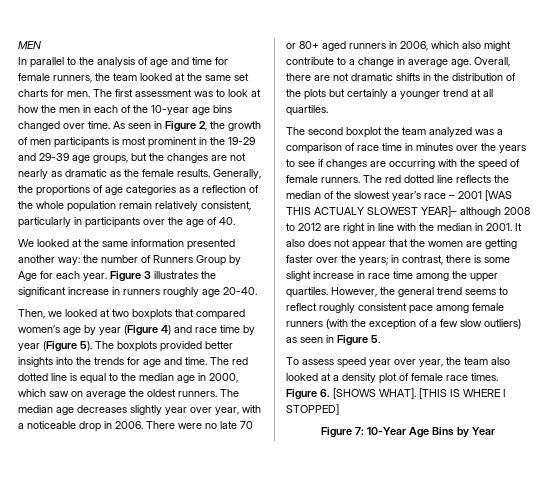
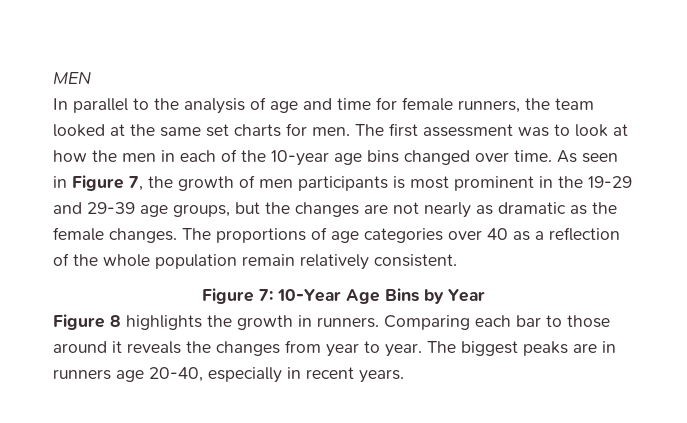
- As seen in Figure 2, the growth of men participants is most prominent in the 19-29 and 29-39 age groups, but the changes are not nearly as dramatic as the female results. Generally, the proportions of age categories as a reflection of the whole population remain relatively consistent, particularly in participants over the age of 40.
- We looked at the same information presented another way: the number of Runners Group by Age for each year. Figure 3 illustrates the significant increase in runners roughly age 20-40.
- Then, we looked at two boxplots that compared women’s age by year (Figure 4) and race time by year (Figure 5). The boxplots provided better insights into the trends for age and time. The red dotted line is equal to the median age in 2000, which saw on average the oldest runners. The median age decreases slightly year over year, with a noticeable drop in 2006. There were no late 70 or 80+ aged runners in 2006, which also might contribute to a change in average age. Overall, there are not dramatic shifts in the distribution of the plots but certainly a younger trend at all quartiles.
- The second boxplot the team analyzed was a comparison of race time in minutes over the years to see if changes are occurring with the speed of female runners. The red dotted line reflects the median of the slowest year’s race – 2001 [WAS THIS ACTUALY SLOWEST YEAR]– although 2008 to 2012 are right in line with the median in 2001. It also does not appear that the women are getting faster over the years; in contrast, there is some slight increase in race time among the upper quartiles. However, the general trend seems to reflect roughly consistent pace among female runners (with the exception of a few slow outliers) as seen in Figure 5.
- To assess speed year over year, the team also looked at a density plot of female race times. Figure 6. [SHOWS WHAT]. [THIS IS WHERE I STOPPED]
+ As seen in Figure 7, the growth of men participants is most prominent in the 19-29 and 29-39 age groups, but the changes are not nearly as dramatic as the female changes. The proportions of age categories over 40 as a reflection of the whole population remain relatively consistent.
+ Figure 8 highlights the growth in runners. Comparing each bar to those around it reveals the changes from year to year. The biggest peaks are in runners age 20-40, especially in recent years.

